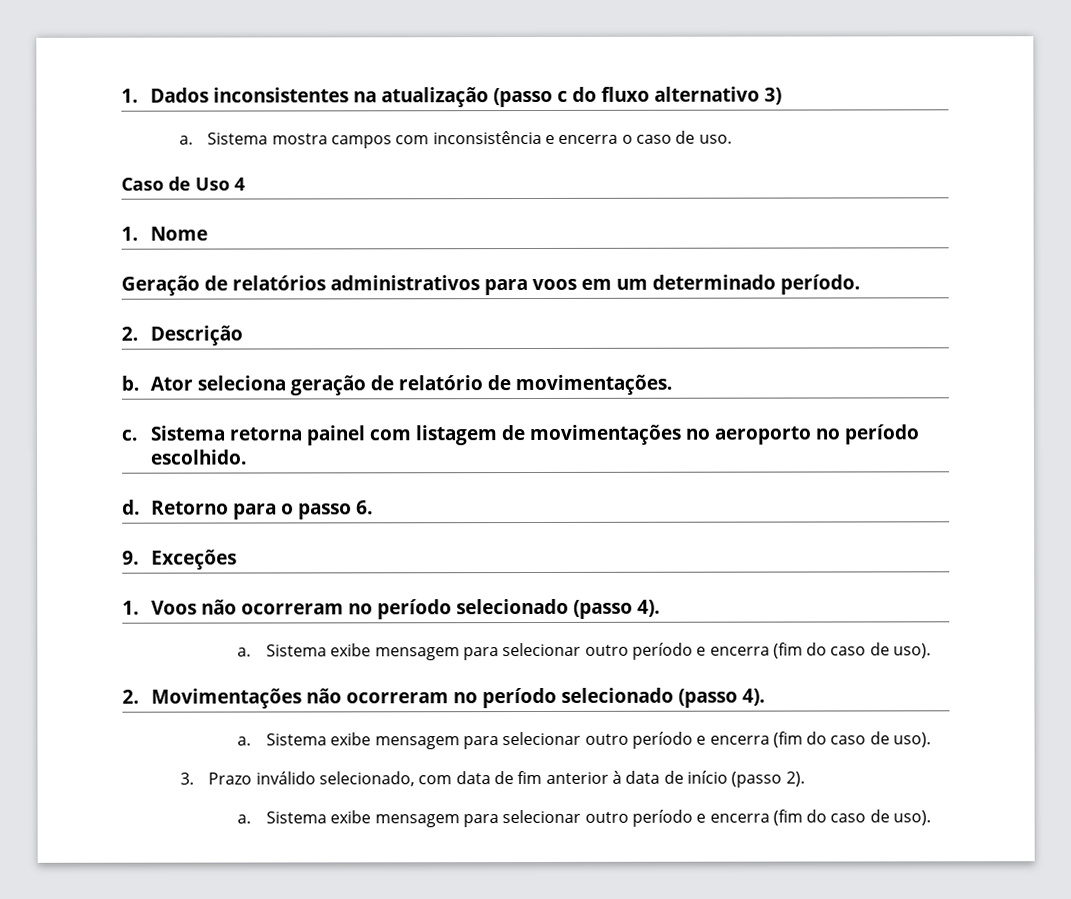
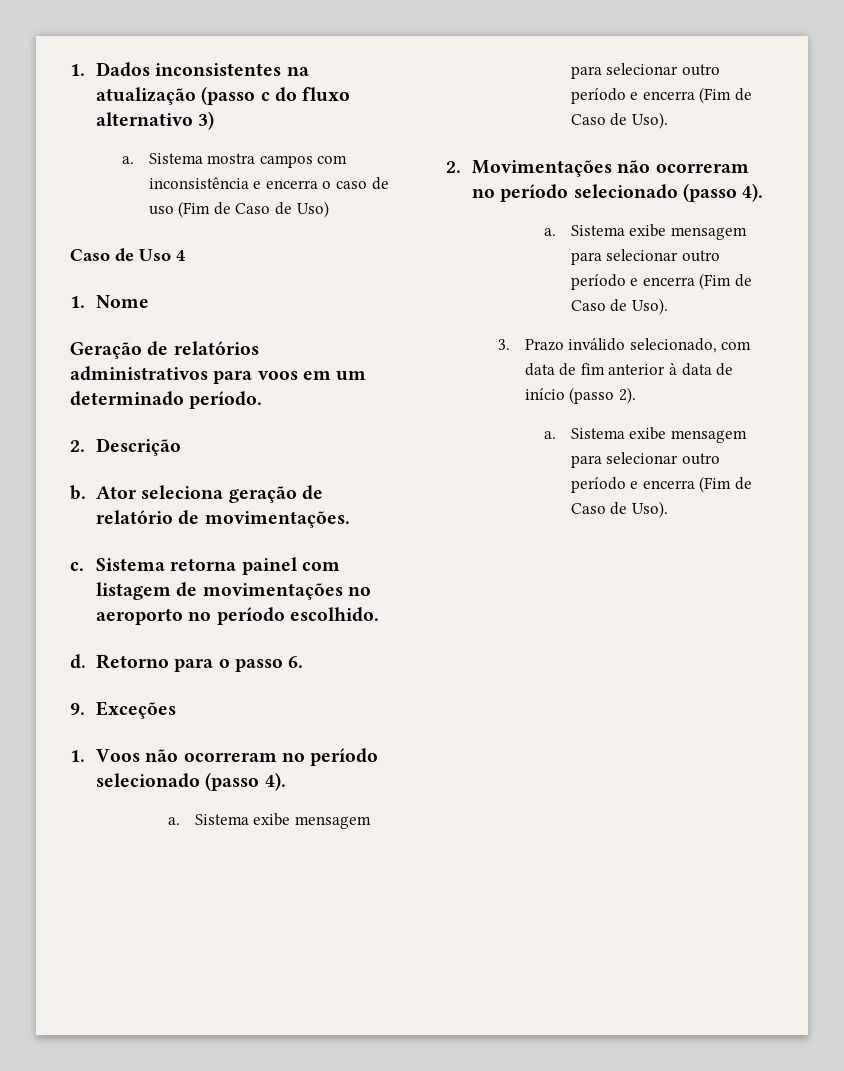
- Sistema mostra campos com inconsistência e encerra o caso de uso.
+ Sistema mostra campos com inconsistência e encerra o caso de uso (Fim de Caso de Uso)
  1. Voos não ocorreram no período selecionado (passo 4).
- a. Sistema exibe mensagem para selecionar outro período e encerra (fim do caso de uso).
+ a. Sistema exibe mensagem para selecionar outro período e encerra (Fim de Caso de Uso).
  2. Movimentações não ocorreram no período selecionado (passo 4).
- a. Sistema exibe mensagem para selecionar outro período e encerra (fim do caso de uso).
+ a. Sistema exibe mensagem para selecionar outro período e encerra (Fim de Caso de Uso).
  3. Prazo inválido selecionado, com data de fim anterior à data de início (passo 2).
- a. Sistema exibe mensagem para selecionar outro período e encerra (fim do caso de uso).
+ a. Sistema exibe mensagem para selecionar outro período e encerra (Fim de Caso de Uso).

